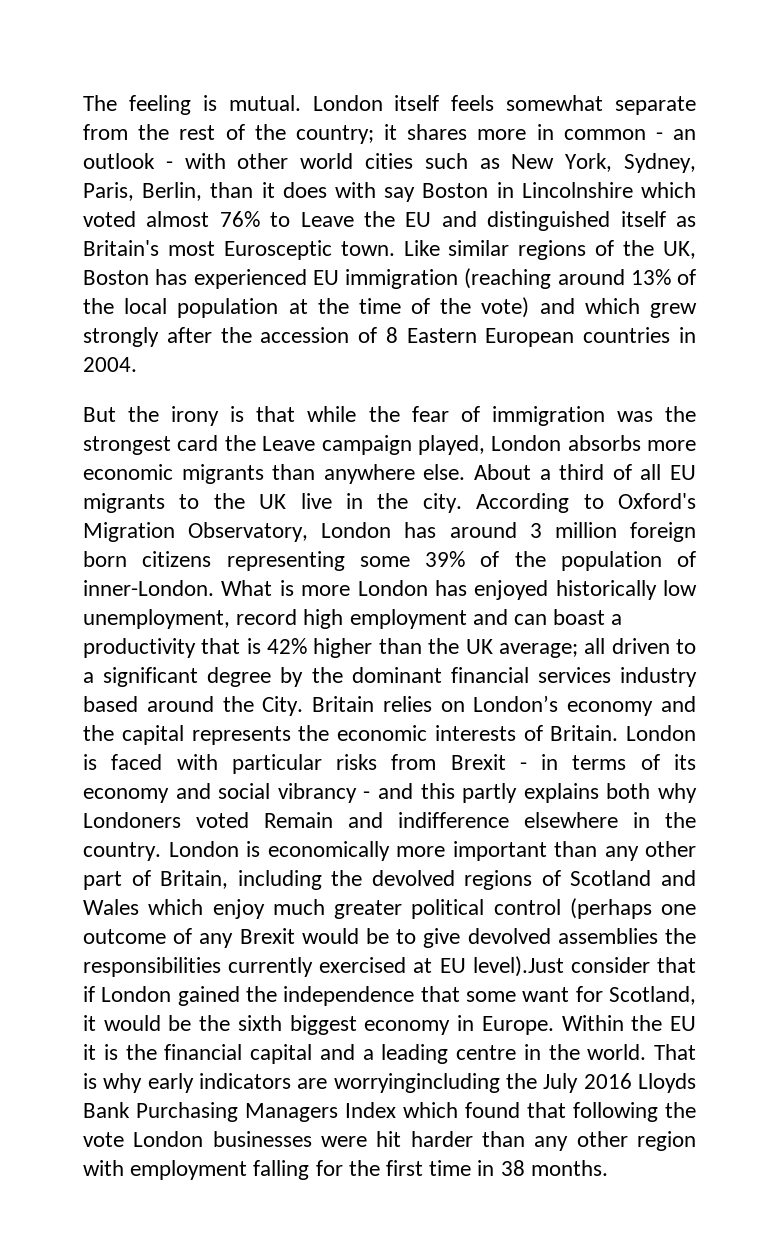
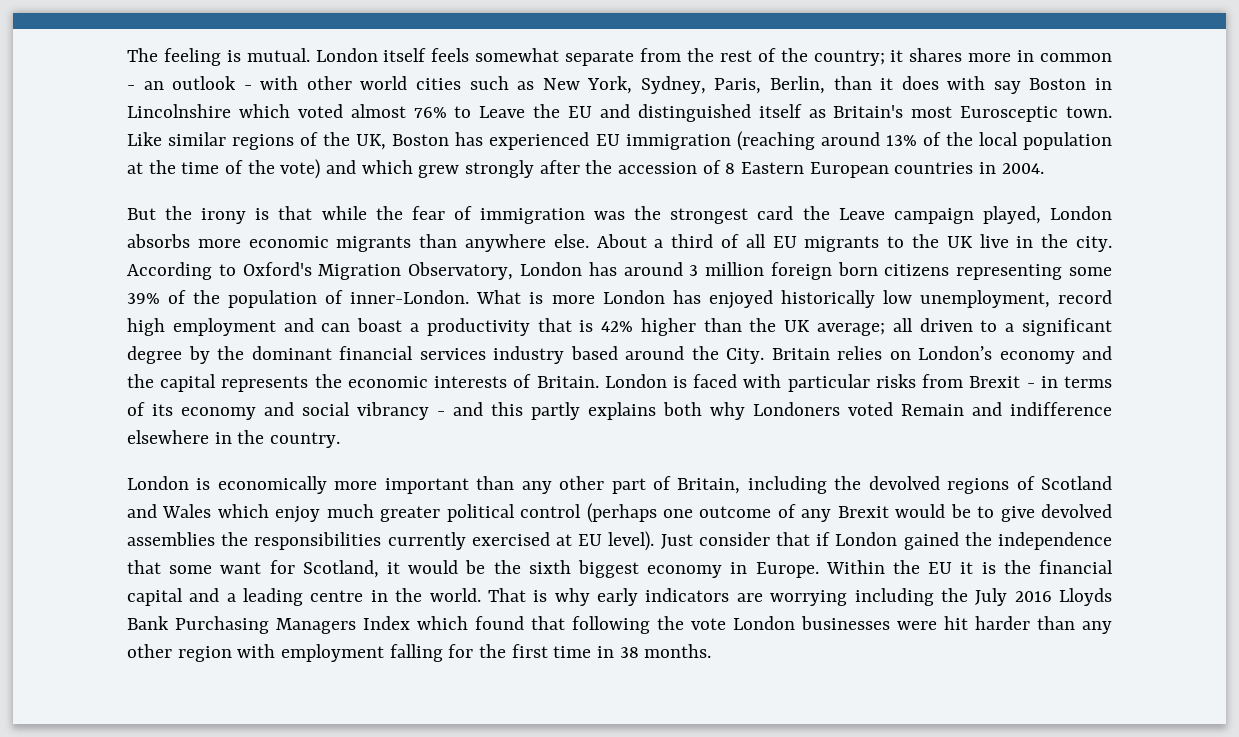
- London is faced with particular risks from Brexit - in terms of its economy and social vibrancy - and this partly explains both why Londoners voted Remain and indifference elsewhere in the country. London is economically more important than any other part of Britain, including the devolved regions of Scotland and Wales which enjoy much greater political control (perhaps one outcome of any Brexit would be to give devolved assemblies the responsibilities currently exercised at EU level).Just consider that if London gained the independence that some want for Scotland, it would be the sixth biggest economy in Europe.
+ London is faced with particular risks from Brexit - in terms of its economy and social vibrancy - and this partly explains both why Londoners voted Remain and indifference elsewhere in the country.
+ London is economically more important than any other part of Britain, including the devolved regions of Scotland and Wales which enjoy much greater political control (perhaps one outcome of any Brexit would be to give devolved assemblies the responsibilities currently exercised at EU level). Just consider that if London gained the independence that some want for Scotland, it would be the sixth biggest economy in Europe.
- That is why early indicators are worryingincluding the July 2016 Lloyds Bank Purchasing Managers Index which found that following the vote London businesses were hit harder than any other region with employment falling for the first time in 38 months.
+ That is why early indicators are worrying including the July 2016 Lloyds Bank Purchasing Managers Index which found that following the vote London businesses were hit harder than any other region with employment falling for the first time in 38 months.

